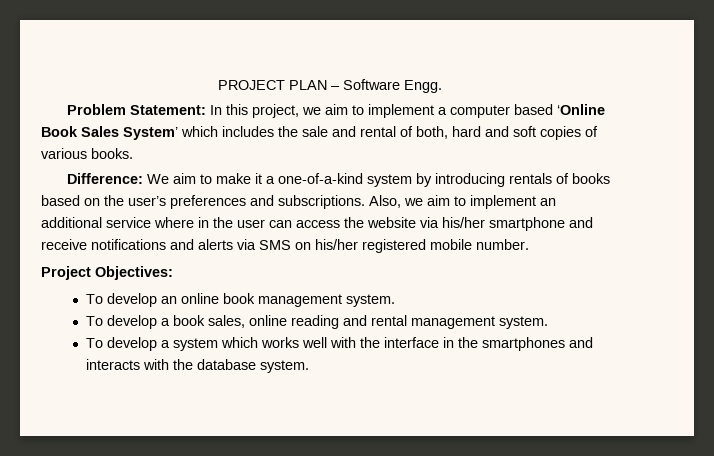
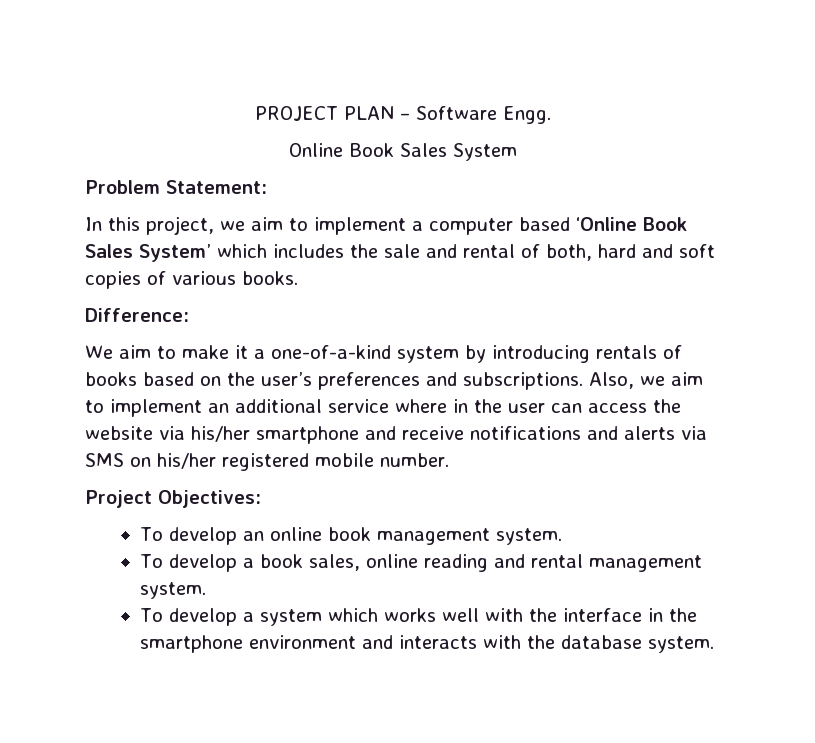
+ Online Book Sales System
- Problem Statement: In this project, we aim to implement a computer based ‘Online Book Sales System’ which includes the sale and rental of both, hard and soft copies of various books.
+ Problem Statement:
+ In this project, we aim to implement a computer based ‘Online Book Sales System’ which includes the sale and rental of both, hard and soft copies of various books.
- Difference: We aim to make it a one-of-a-kind system by introducing rentals of books based on the user’s preferences and subscriptions.
+ Difference:
+ We aim to make it a one-of-a-kind system by introducing rentals of books based on the user’s preferences and subscriptions.
- To develop a system which works well with the interface in the smartphones and interacts with the database system.
+ To develop a system which works well with the interface in the smartphone environment and interacts with the database system.

